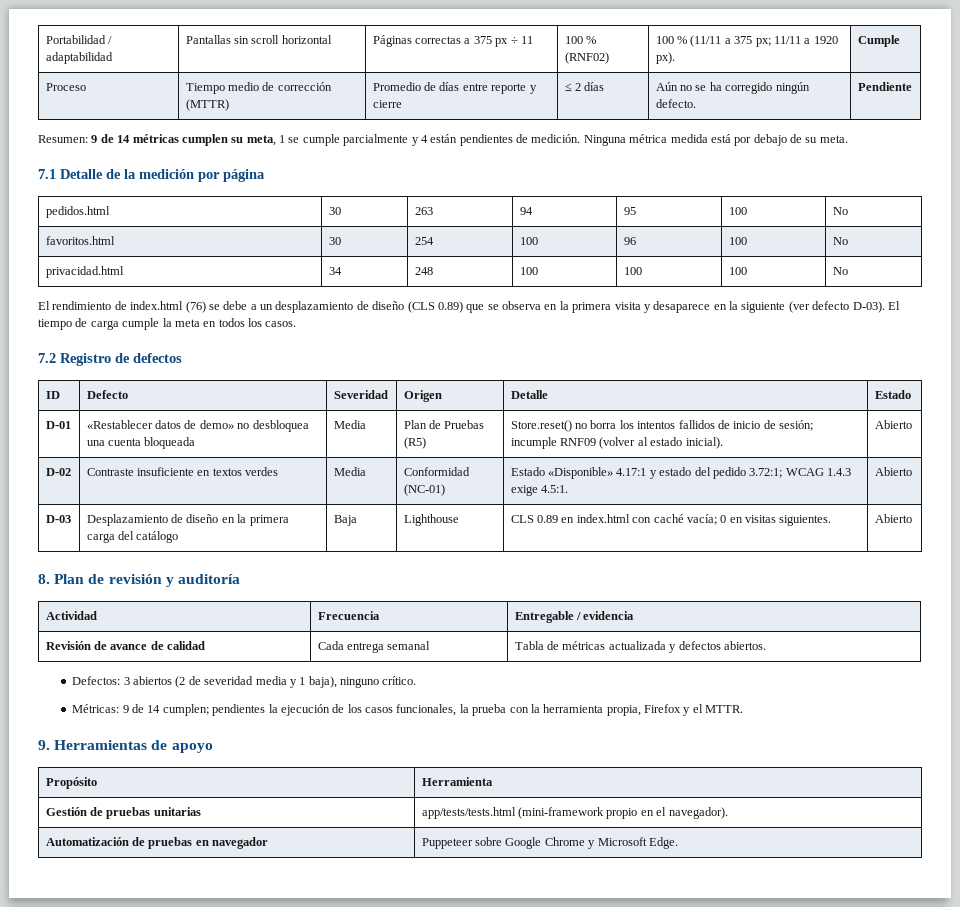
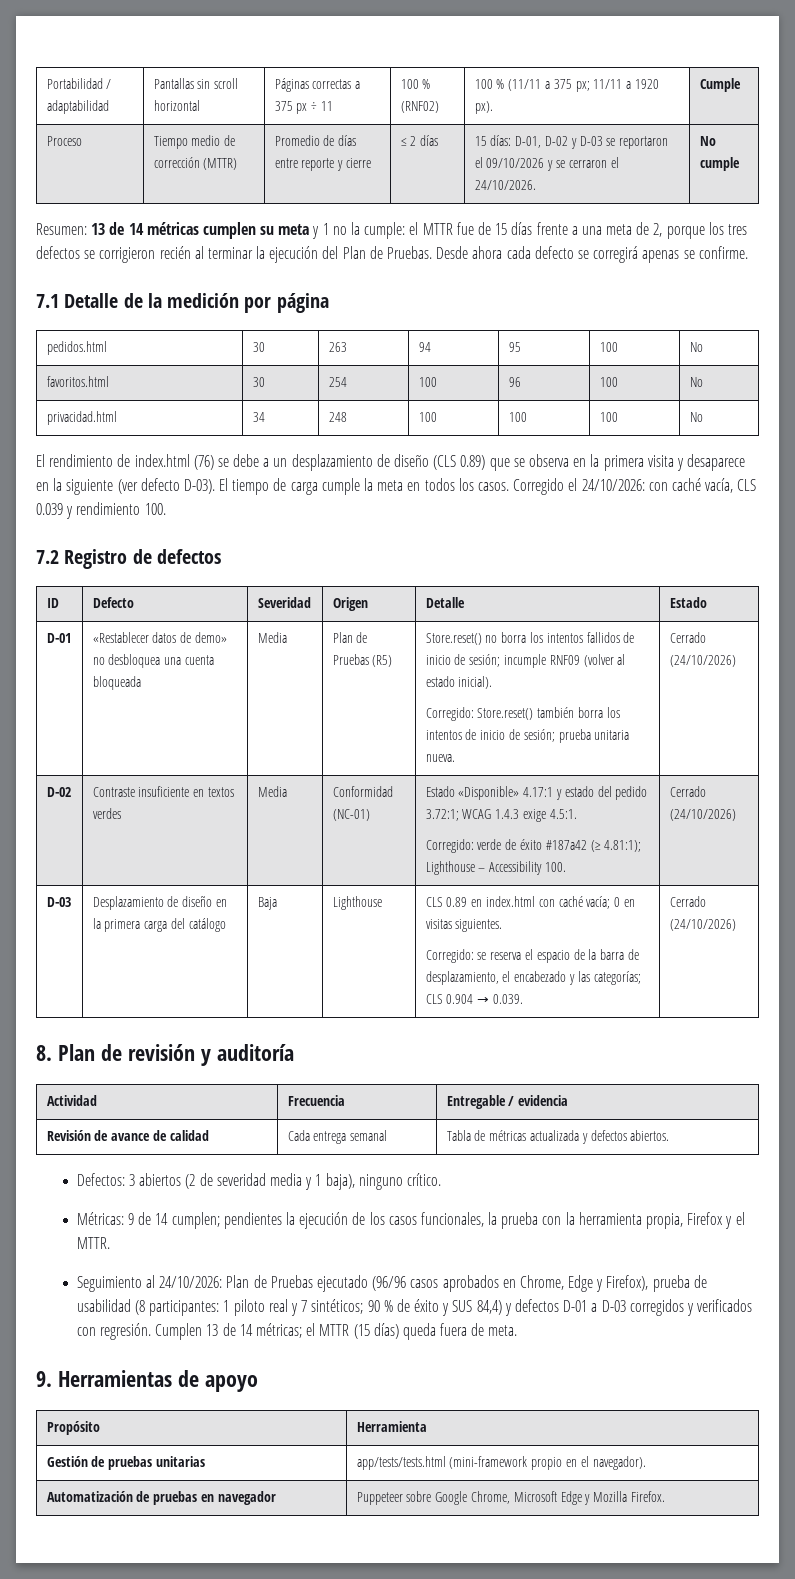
- Proceso | Tiempo medio de corrección (MTTR) | Promedio de días entre reporte y cierre | ≤ 2 días | Aún no se ha corregido ningún defecto. | Pendiente
+ Proceso | Tiempo medio de corrección (MTTR) | Promedio de días entre reporte y cierre | ≤ 2 días | 15 días: D-01, D-02 y D-03 se reportaron el 09/10/2026 y se cerraron el 24/10/2026. | No cumple
- Resumen: 9 de 14 métricas cumplen su meta, 1 se cumple parcialmente y 4 están pendientes de medición. Ninguna métrica medida está por debajo de su meta.
+ Resumen: 13 de 14 métricas cumplen su meta y 1 no la cumple: el MTTR fue de 15 días frente a una meta de 2, porque los tres defectos se corrigieron recién al terminar la ejecución del Plan de Pruebas. Desde ahora cada defecto se corregirá apenas se confirme.
+ Corregido el 24/10/2026: con caché vacía, CLS 0.039 y rendimiento 100.
- Store.reset() no borra los intentos fallidos de inicio de sesión; incumple RNF09 (volver al estado inicial). | Abierto
+ Store.reset() no borra los intentos fallidos de inicio de sesión; incumple RNF09 (volver al estado inicial).
+ Corregido: Store.reset() también borra los intentos de inicio de sesión; prueba unitaria nueva. | Cerrado (24/10/2026)
- D-02 | Contraste insuficiente en textos verdes | Media | Conformidad (NC-01) | Estado «Disponible» 4.17:1 y estado del pedido 3.72:1; WCAG 1.4.3 exige 4.5:1. | Abierto
+ D-02 | Contraste insuficiente en textos verdes | Media | Conformidad (NC-01) | Estado «Disponible» 4.17:1 y estado del pedido 3.72:1; WCAG 1.4.3 exige 4.5:1.
+ Corregido: verde de éxito #187a42 (≥ 4.81:1); Lighthouse – Accessibility 100. | Cerrado (24/10/2026)
- CLS 0.89 en index.html con caché vacía; 0 en visitas siguientes. | Abierto
+ CLS 0.89 en index.html con caché vacía; 0 en visitas siguientes.
+ Corregido: se reserva el espacio de la barra de desplazamiento, el encabezado y las categorías; CLS 0.904 → 0.039. | Cerrado (24/10/2026)
+ Seguimiento al 24/10/2026: Plan de Pruebas ejecutado (96/96 casos aprobados en Chrome, Edge y Firefox), prueba de usabilidad (8 participantes: 1 piloto real y 7 sintéticos; 90 % de éxito y SUS 84,4) y defectos D-01 a D-03 corregidos y verificados con regresión. Cumplen 13 de 14 métricas; el MTTR (15 días) queda fuera de meta.
- Automatización de pruebas en navegador | Puppeteer sobre Google Chrome y Microsoft Edge.
+ Automatización de pruebas en navegador | Puppeteer sobre Google Chrome, Microsoft Edge y Mozilla Firefox.

